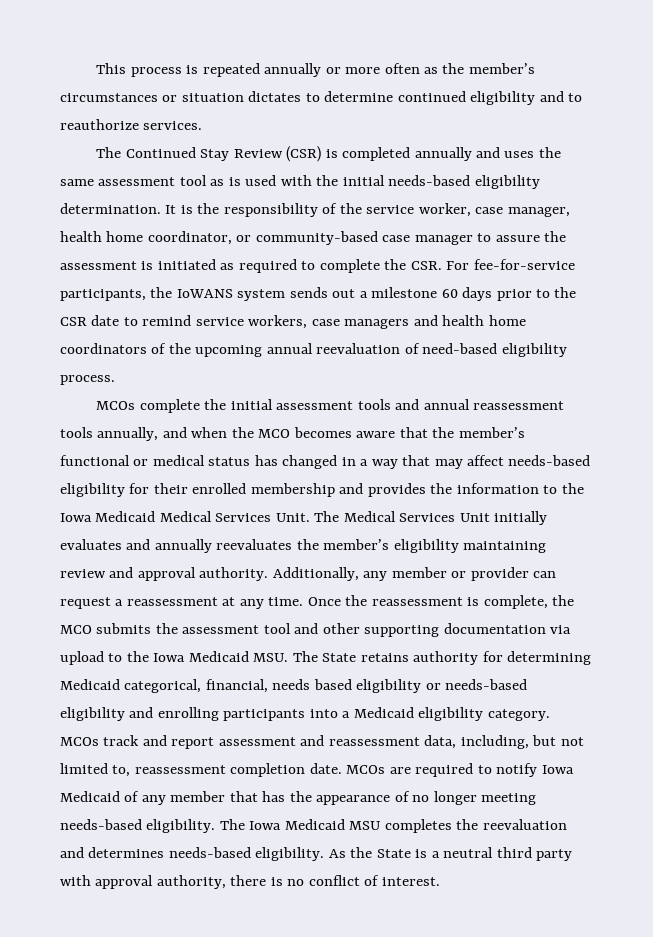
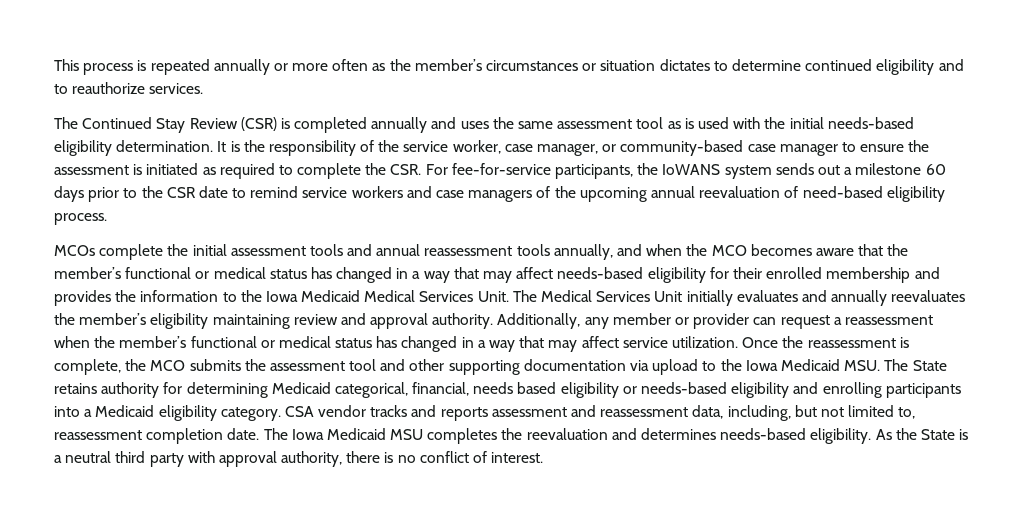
- It is the responsibility of the service worker, case manager, health home coordinator, or community-based case manager to assure the assessment is initiated as required to complete the CSR. For fee-for-service participants, the IoWANS system sends out a milestone 60 days prior to the CSR date to remind service workers, case managers and health home coordinators of the upcoming annual reevaluation of need-based eligibility process.
+ It is the responsibility of the service worker, case manager, or community-based case manager to ensure the assessment is initiated as required to complete the CSR. For fee-for-service participants, the IoWANS system sends out a milestone 60 days prior to the CSR date to remind service workers and case managers of the upcoming annual reevaluation of need-based eligibility process.
- Additionally, any member or provider can request a reassessment at any time.
+ Additionally, any member or provider can request a reassessment when the member’s functional or medical status has changed in a way that may affect service utilization.
- MCOs track and report assessment and reassessment data, including, but not limited to, reassessment completion date.
+ CSA vendor tracks and reports assessment and reassessment data, including, but not limited to, reassessment completion date.
- MCOs are required to notify Iowa Medicaid of any member that has the appearance of no longer meeting needs-based eligibility.

